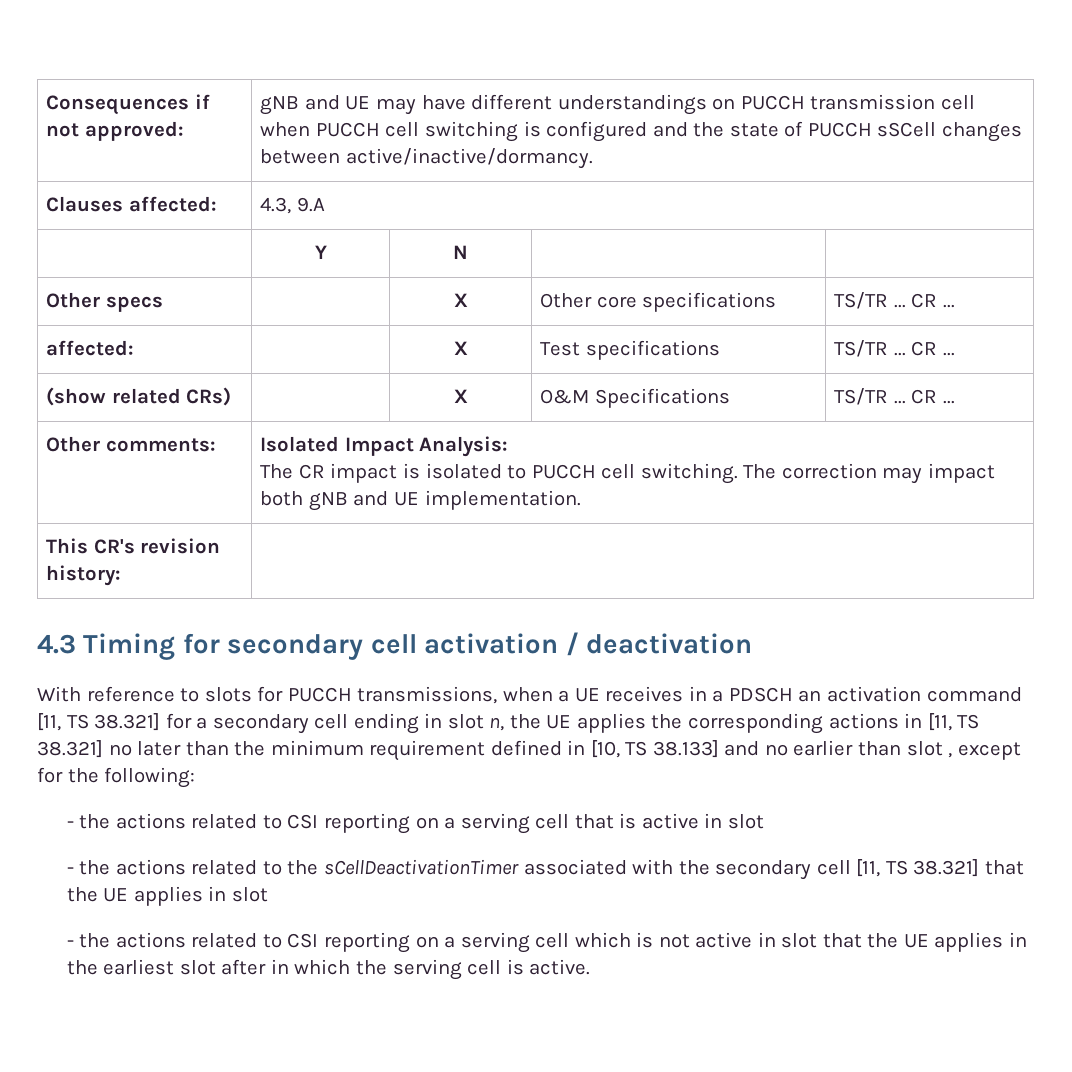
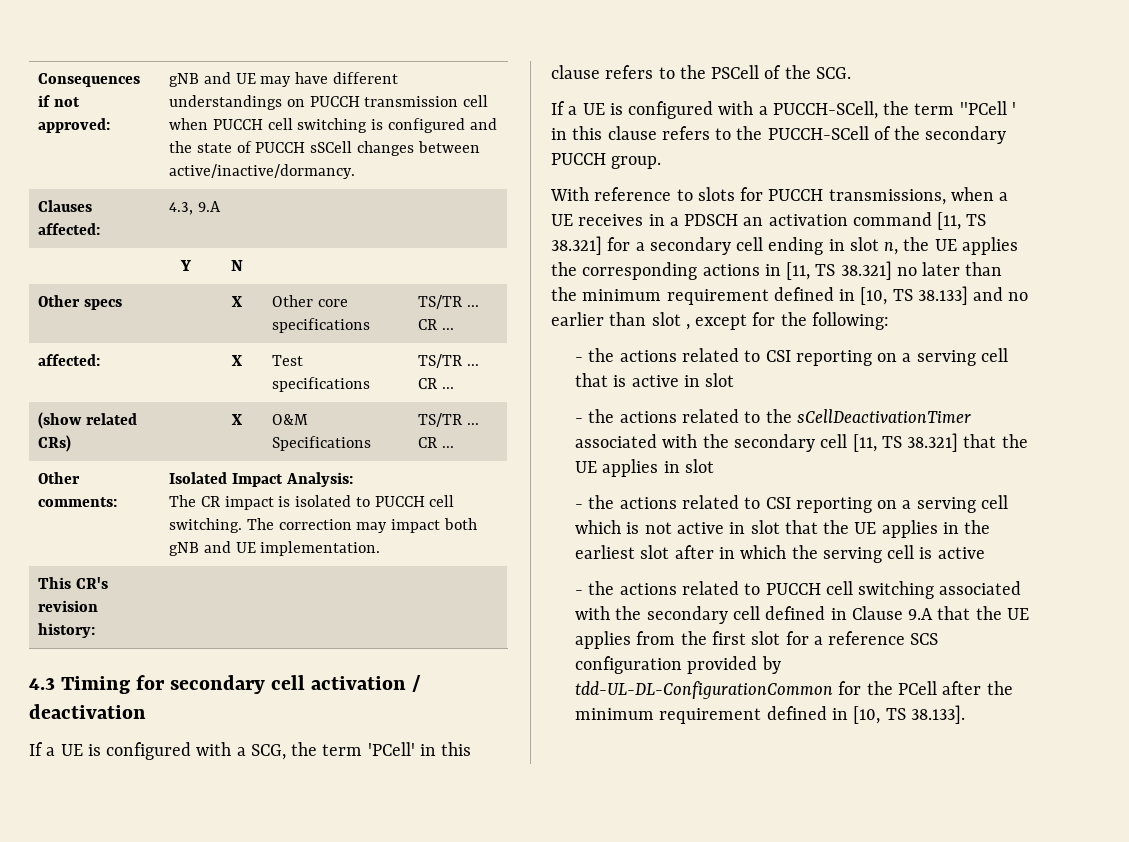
+ If a UE is configured with a SCG, the term 'PCell' in this clause refers to the PSCell of the SCG.
+ If a UE is configured with a PUCCH-SCell, the term ''PCell ' in this clause refers to the PUCCH-SCell of the secondary PUCCH group.
- - the actions related to CSI reporting on a serving cell which is not active in slot that the UE applies in the earliest slot after in which the serving cell is active.
+ - the actions related to CSI reporting on a serving cell which is not active in slot that the UE applies in the earliest slot after in which the serving cell is active
+ - the actions related to PUCCH cell switching associated with the secondary cell defined in Clause 9.A that the UE applies from the first slot for a reference SCS configuration provided by tdd-UL-DL-ConfigurationCommon for the PCell after the minimum requirement defined in [10, TS 38.133].

